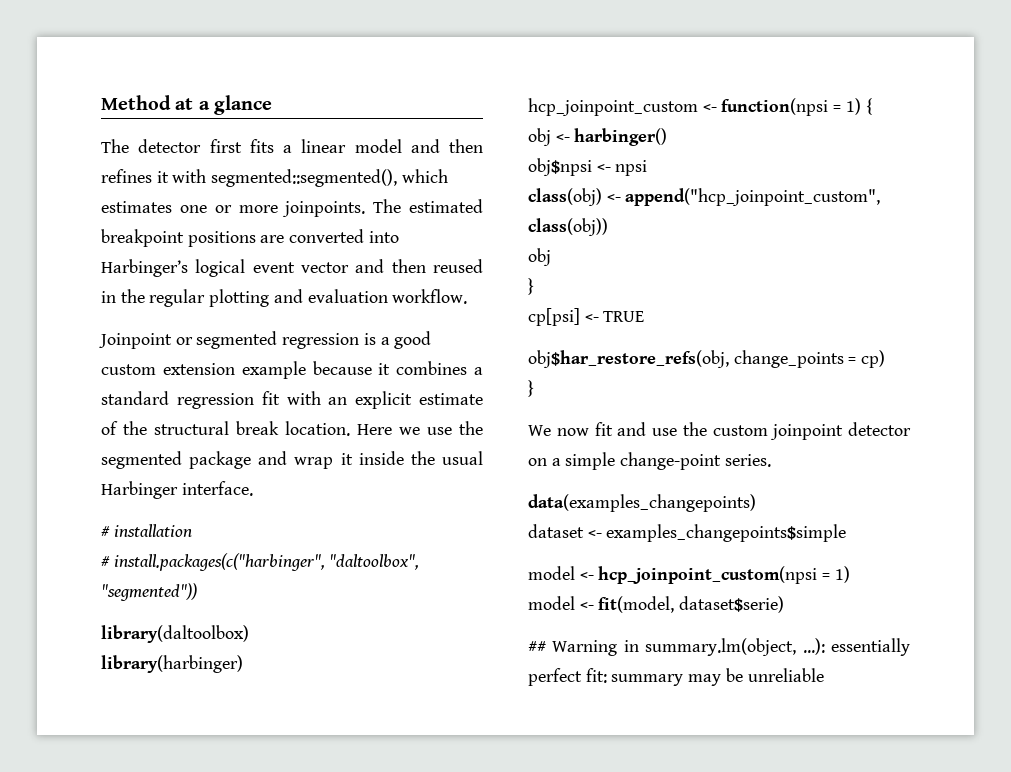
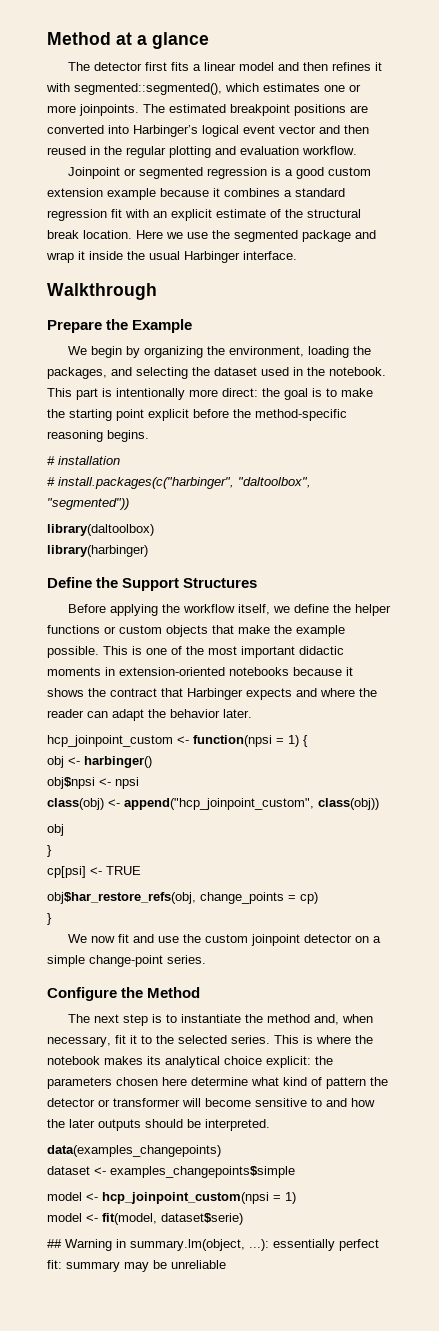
+ Walkthrough
+ Prepare the Example
+ We begin by organizing the environment, loading the packages, and selecting the dataset used in the notebook. This part is intentionally more direct: the goal is to make the starting point explicit before the method-specific reasoning begins.
+ Define the Support Structures
+ Before applying the workflow itself, we define the helper functions or custom objects that make the example possible. This is one of the most important didactic moments in extension-oriented notebooks because it shows the contract that Harbinger expects and where the reader can adapt the behavior later.
+ Configure the Method
+ The next step is to instantiate the method and, when necessary, fit it to the selected series. This is where the notebook makes its analytical choice explicit: the parameters chosen here determine what kind of pattern the detector or transformer will become sensitive to and how the later outputs should be interpreted.

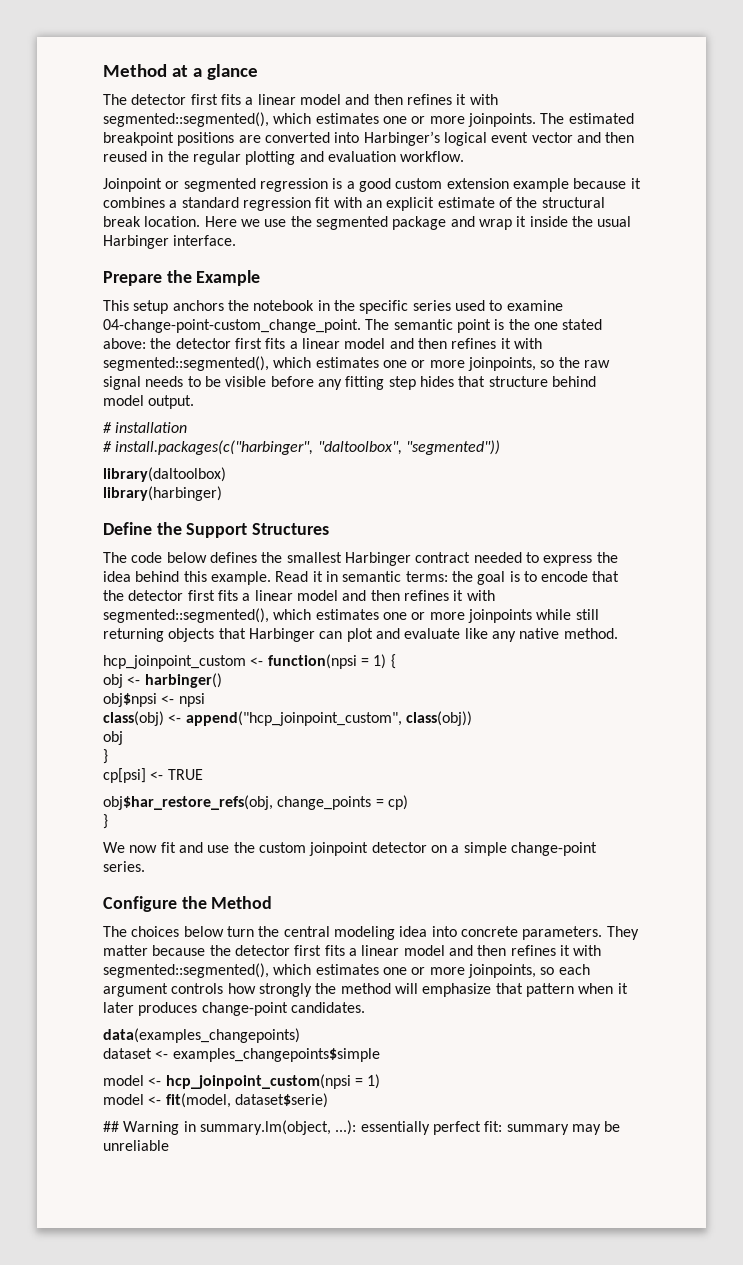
- Walkthrough
- We begin by organizing the environment, loading the packages, and selecting the dataset used in the notebook. This part is intentionally more direct: the goal is to make the starting point explicit before the method-specific reasoning begins.
+ This setup anchors the notebook in the specific series used to examine 04-change-point-custom_change_point. The semantic point is the one stated above: the detector first fits a linear model and then refines it with segmented::segmented(), which estimates one or more joinpoints, so the raw signal needs to be visible before any fitting step hides that structure behind model output.
- Before applying the workflow itself, we define the helper functions or custom objects that make the example possible. This is one of the most important didactic moments in extension-oriented notebooks because it shows the contract that Harbinger expects and where the reader can adapt the behavior later.
+ The code below defines the smallest Harbinger contract needed to express the idea behind this example. Read it in semantic terms: the goal is to encode that the detector first fits a linear model and then refines it with segmented::segmented(), which estimates one or more joinpoints while still returning objects that Harbinger can plot and evaluate like any native method.
- The next step is to instantiate the method and, when necessary, fit it to the selected series. This is where the notebook makes its analytical choice explicit: the parameters chosen here determine what kind of pattern the detector or transformer will become sensitive to and how the later outputs should be interpreted.
+ The choices below turn the central modeling idea into concrete parameters. They matter because the detector first fits a linear model and then refines it with segmented::segmented(), which estimates one or more joinpoints, so each argument controls how strongly the method will emphasize that pattern when it later produces change-point candidates.

